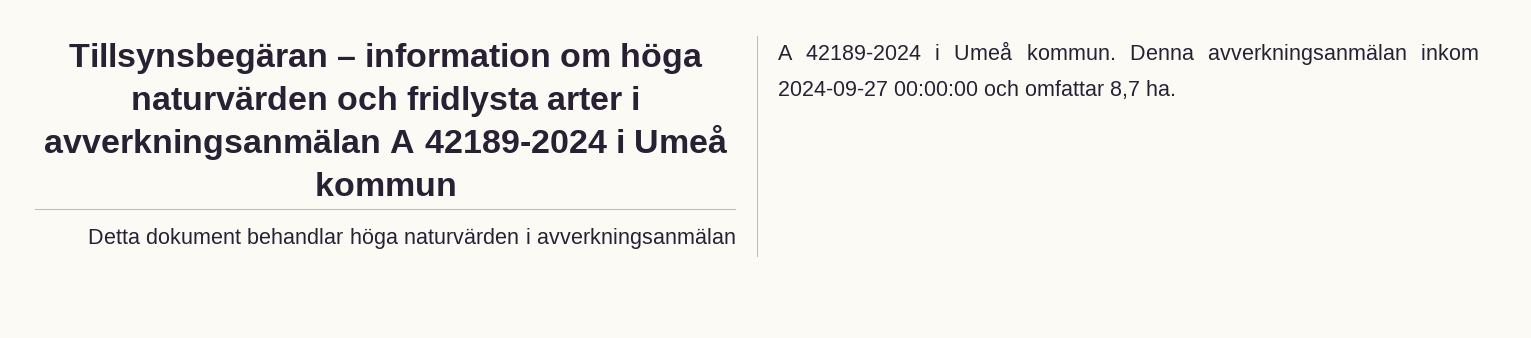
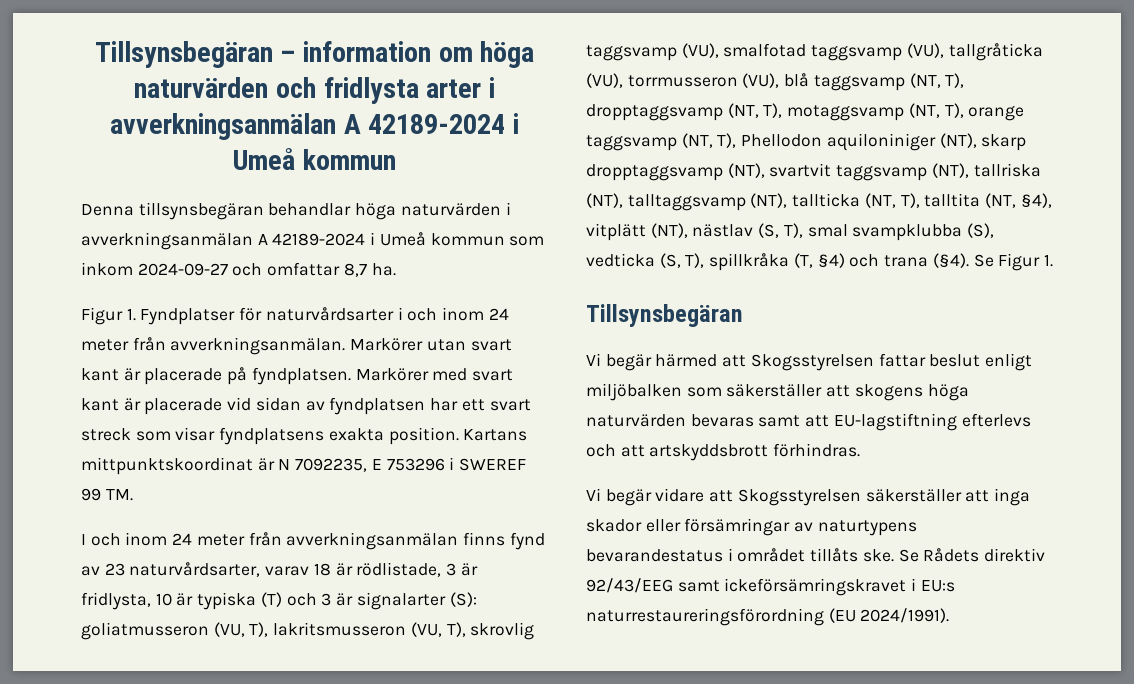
- Detta dokument behandlar höga naturvärden i avverkningsanmälan A 42189-2024 i Umeå kommun. Denna avverkningsanmälan inkom 2024-09-27 00:00:00 och omfattar 8,7 ha.
+ Denna tillsynsbegäran behandlar höga naturvärden i avverkningsanmälan A 42189-2024 i Umeå kommun som inkom 2024-09-27 och omfattar 8,7 ha.
+ Figur 1. Fyndplatser för naturvårdsarter i och inom 24 meter från avverkningsanmälan. Markörer utan svart kant är placerade på fyndplatsen. Markörer med svart kant är placerade vid sidan av fyndplatsen har ett svart streck som visar fyndplatsens exakta position. Kartans mittpunktskoordinat är N 7092235, E 753296 i SWEREF 99 TM.
+ I och inom 24 meter från avverkningsanmälan finns fynd av 23 naturvårdsarter, varav 18 är rödlistade, 3 är fridlysta, 10 är typiska (T) och 3 är signalarter (S): goliatmusseron (VU, T), lakritsmusseron (VU, T), skrovlig taggsvamp (VU), smalfotad taggsvamp (VU), tallgråticka (VU), torrmusseron (VU), blå taggsvamp (NT, T), dropptaggsvamp (NT, T), motaggsvamp (NT, T), orange taggsvamp (NT, T), Phellodon aquiloniniger (NT), skarp dropptaggsvamp (NT), svartvit taggsvamp (NT), tallriska (NT), talltaggsvamp (NT), tallticka (NT, T), talltita (NT, §4), vitplätt (NT), nästlav (S, T), smal svampklubba (S), vedticka (S, T), spillkråka (T, §4) och trana (§4). Se Figur 1.
+ Tillsynsbegäran
+ Vi begär härmed att Skogsstyrelsen fattar beslut enligt miljöbalken som säkerställer att skogens höga naturvärden bevaras samt att EU-lagstiftning efterlevs och att artskyddsbrott förhindras.
+ Vi begär vidare att Skogsstyrelsen säkerställer att inga skador eller försämringar av naturtypens bevarandestatus i området tillåts ske. Se Rådets direktiv 92/43/EEG samt ickeförsämringskravet i EU:s naturrestaureringsförordning (EU 2024/1991).

